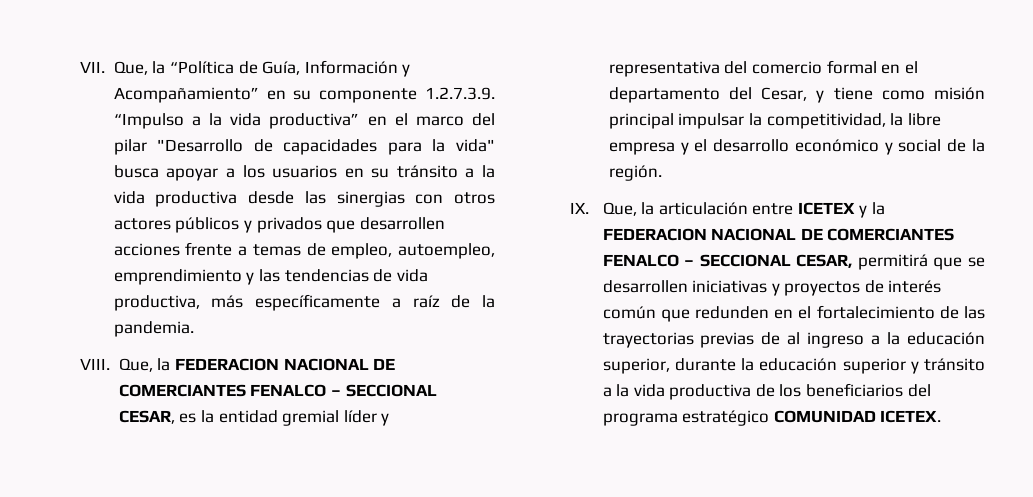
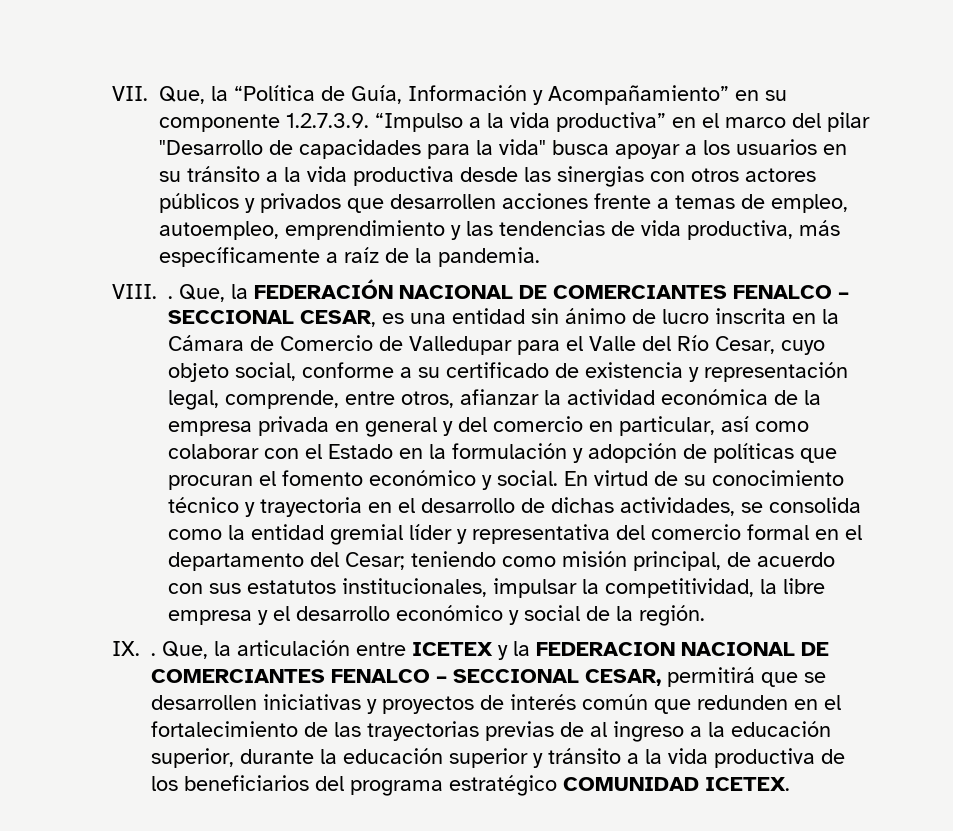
- VIII. Que, la FEDERACION NACIONAL DE COMERCIANTES FENALCO – SECCIONAL CESAR, es la entidad gremial líder y representativa del comercio formal en el departamento del Cesar, y tiene como misión principal impulsar la competitividad, la libre empresa y el desarrollo económico y social de la región.
+ VIII. . Que, la FEDERACIÓN NACIONAL DE COMERCIANTES FENALCO – SECCIONAL CESAR, es una entidad sin ánimo de lucro inscrita en la Cámara de Comercio de Valledupar para el Valle del Río Cesar, cuyo objeto social, conforme a su certificado de existencia y representación legal, comprende, entre otros, afianzar la actividad económica de la empresa privada en general y del comercio en particular, así como colaborar con el Estado en la formulación y adopción de políticas que procuran el fomento económico y social. En virtud de su conocimiento técnico y trayectoria en el desarrollo de dichas actividades, se consolida como la entidad gremial líder y representativa del comercio formal en el departamento del Cesar; teniendo como misión principal, de acuerdo con sus estatutos institucionales, impulsar la competitividad, la libre empresa y el desarrollo económico y social de la región.
- IX. Que, la articulación entre ICETEX y la FEDERACION NACIONAL DE COMERCIANTES FENALCO – SECCIONAL CESAR, permitirá que se desarrollen iniciativas y proyectos de interés común que redunden en el fortalecimiento de las trayectorias previas de al ingreso a la educación superior, durante la educación superior y tránsito a la vida productiva de los beneficiarios del programa estratégico COMUNIDAD ICETEX.
+ IX. . Que, la articulación entre ICETEX y la FEDERACION NACIONAL DE COMERCIANTES FENALCO – SECCIONAL CESAR, permitirá que se desarrollen iniciativas y proyectos de interés común que redunden en el fortalecimiento de las trayectorias previas de al ingreso a la educación superior, durante la educación superior y tránsito a la vida productiva de los beneficiarios del programa estratégico COMUNIDAD ICETEX.

